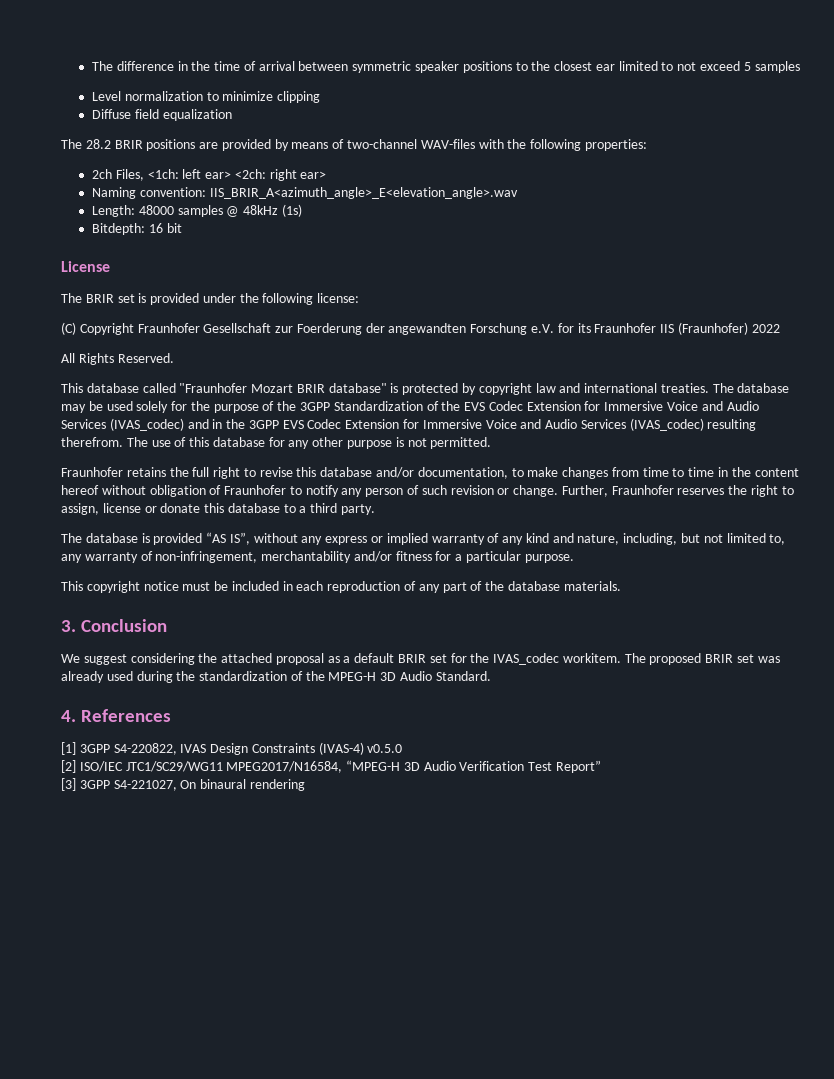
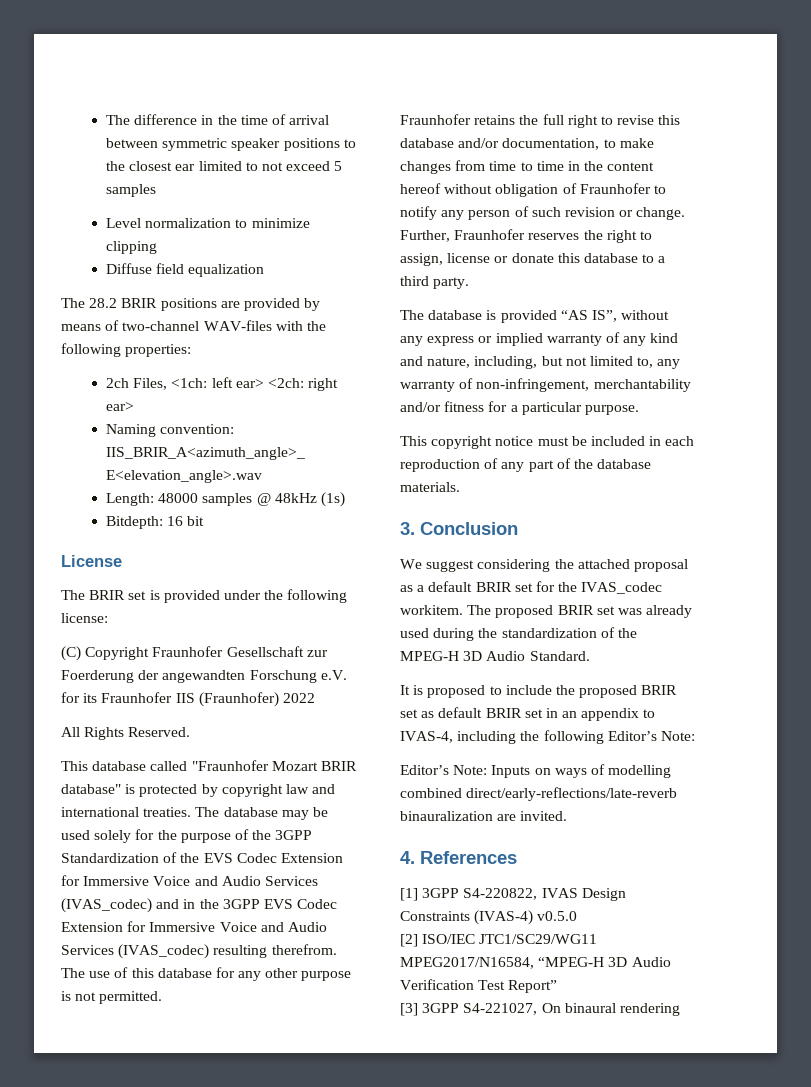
+ It is proposed to include the proposed BRIR set as default BRIR set in an appendix to IVAS-4, including the following Editor’s Note:
+ Editor’s Note: Inputs on ways of modelling combined direct/early-reflections/late-reverb binauralization are invited.

